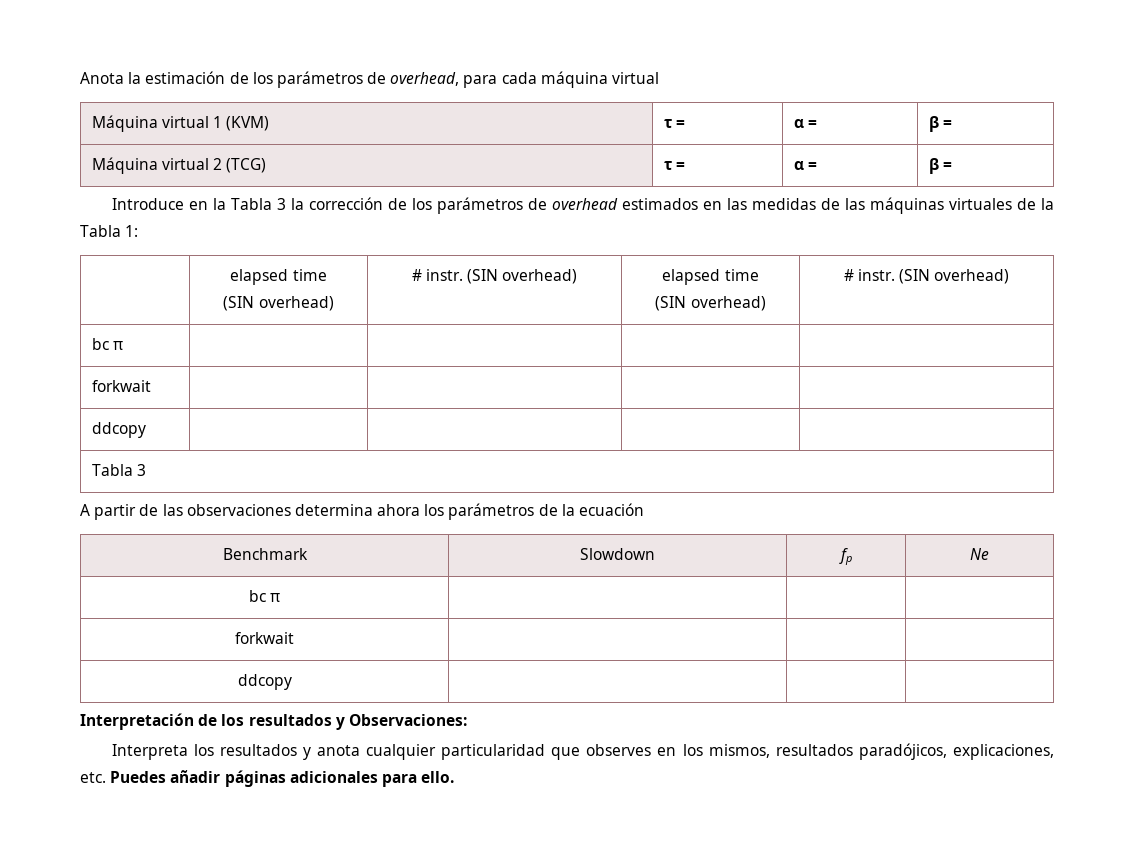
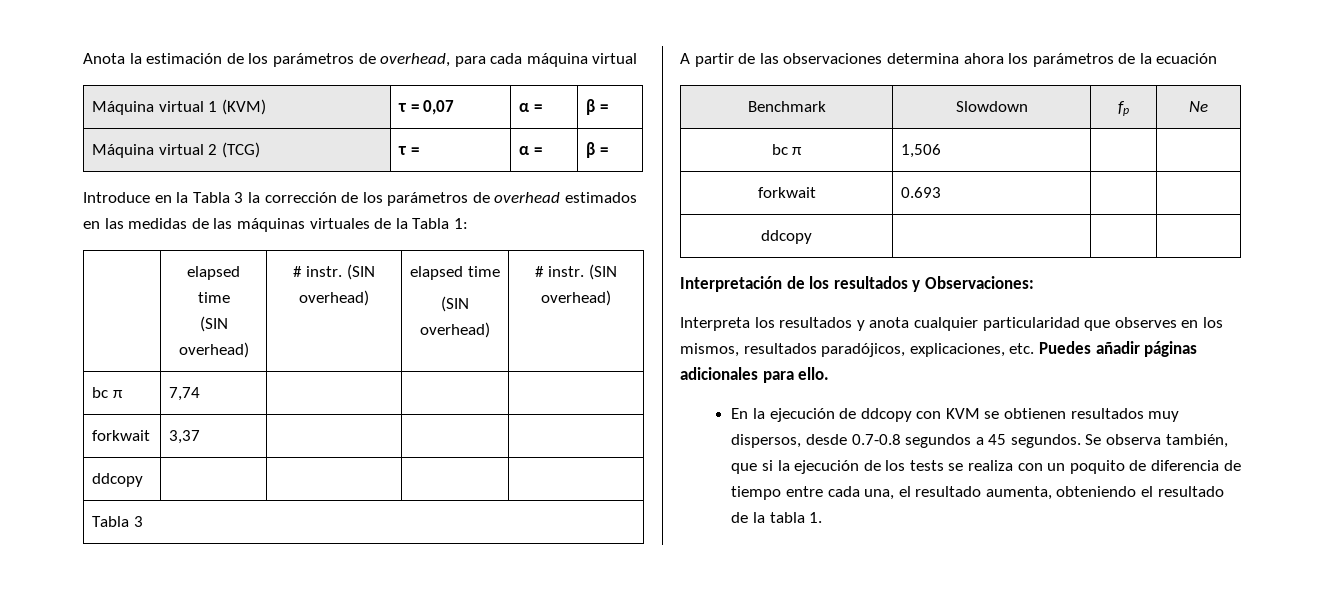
- Máquina virtual 1 (KVM) | τ = | α = | β =
+ Máquina virtual 1 (KVM) | τ = 0,07 | α = | β =
- bc π | | | |
- forkwait | | | |
+ bc π | 7,74 | | |
+ forkwait | 3,37 | | |
  Benchmark | Slowdown | fp | Ne
- bc π | | |
- forkwait | | |
+ bc π | 1,506 | |
+ forkwait | 0.693 | |
+ En la ejecución de ddcopy con KVM se obtienen resultados muy dispersos, desde 0.7-0.8 segundos a 45 segundos. Se observa también, que si la ejecución de los tests se realiza con un poquito de diferencia de tiempo entre cada una, el resultado aumenta, obteniendo el resultado de la tabla 1.

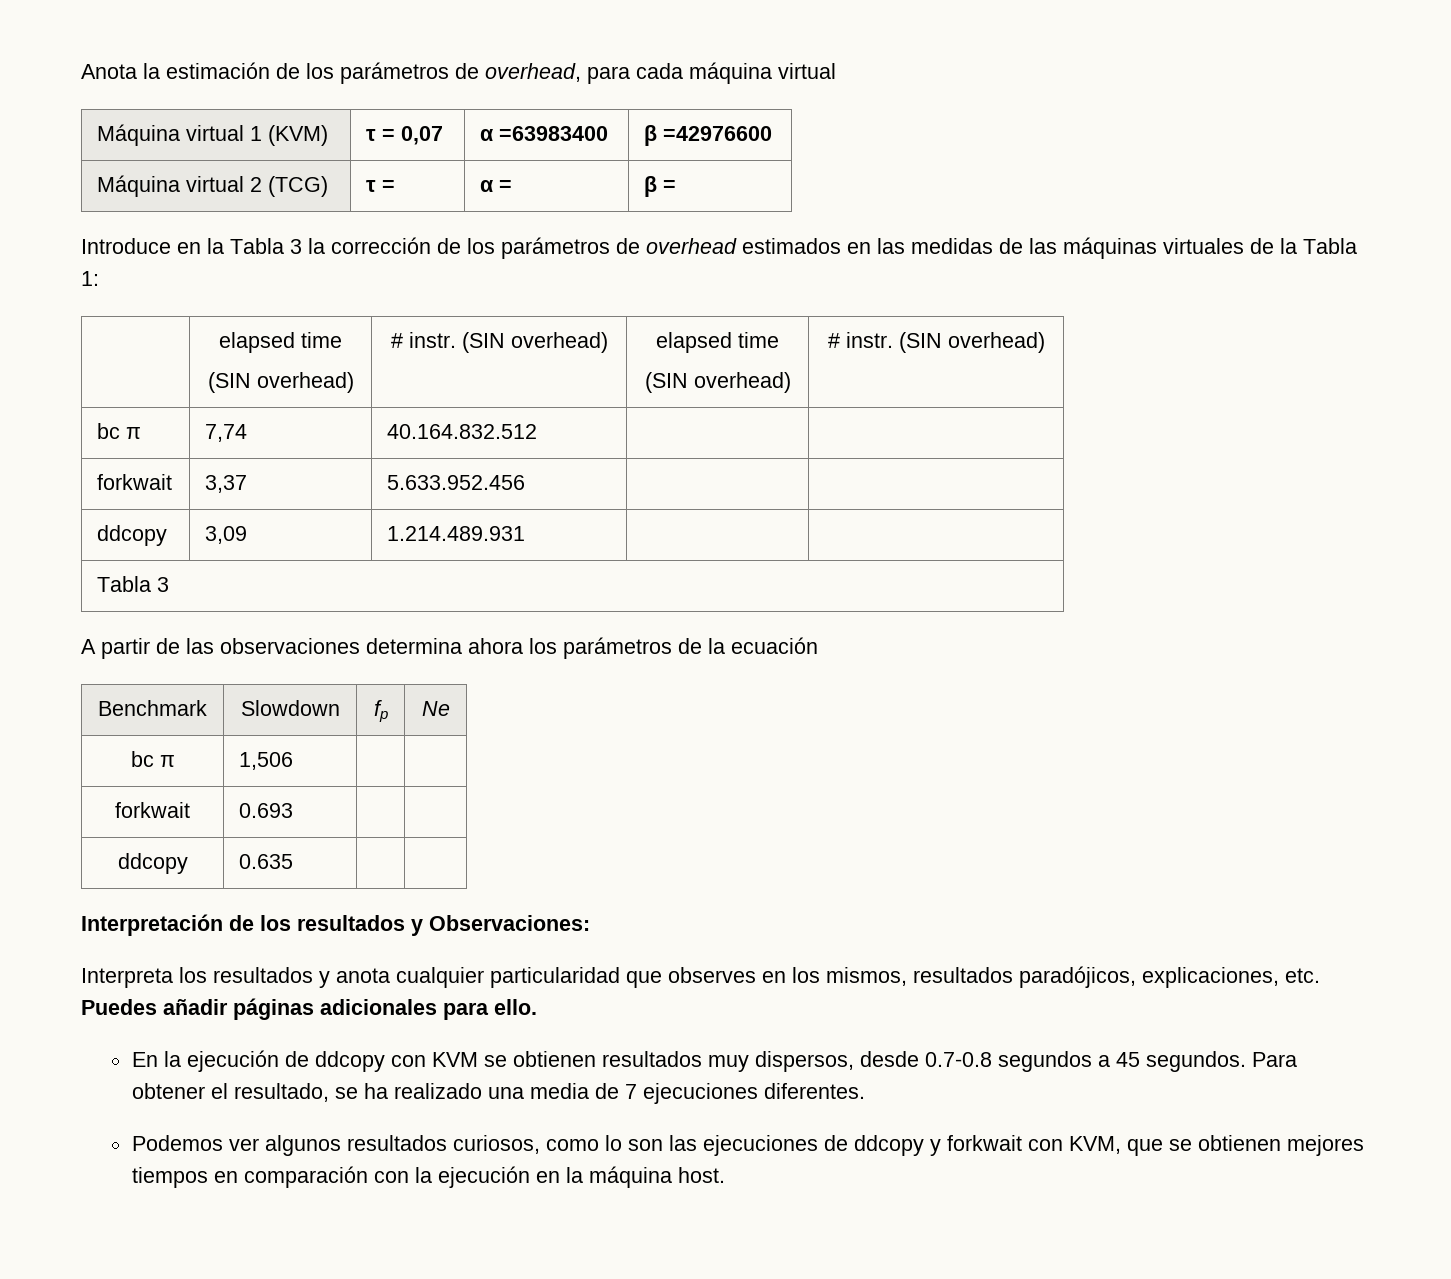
- Máquina virtual 1 (KVM) | τ = 0,07 | α = | β =
+ Máquina virtual 1 (KVM) | τ = 0,07 | α =63983400 | β =42976600
- bc π | 7,74 | | |
+ bc π | 7,74 | 40.164.832.512 | |
- forkwait | 3,37 | | |
- ddcopy | | | |
+ forkwait | 3,37 | 5.633.952.456 | |
+ ddcopy | 3,09 | 1.214.489.931 | |
  forkwait | 0.693 | |
- ddcopy | | |
+ ddcopy | 0.635 | |
- Se observa también, que si la ejecución de los tests se realiza con un poquito de diferencia de tiempo entre cada una, el resultado aumenta, obteniendo el resultado de la tabla 1.
+ Para obtener el resultado, se ha realizado una media de 7 ejecuciones diferentes.
+ Podemos ver algunos resultados curiosos, como lo son las ejecuciones de ddcopy y forkwait con KVM, que se obtienen mejores tiempos en comparación con la ejecución en la máquina host.

